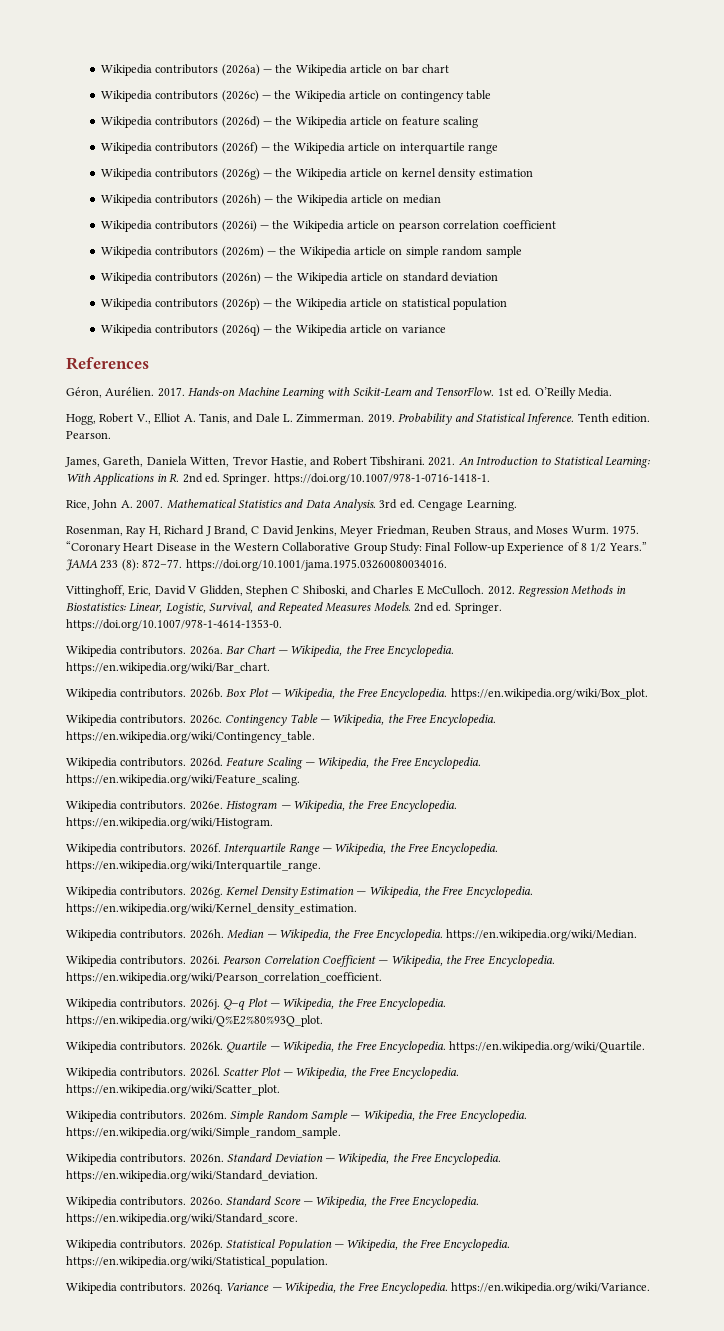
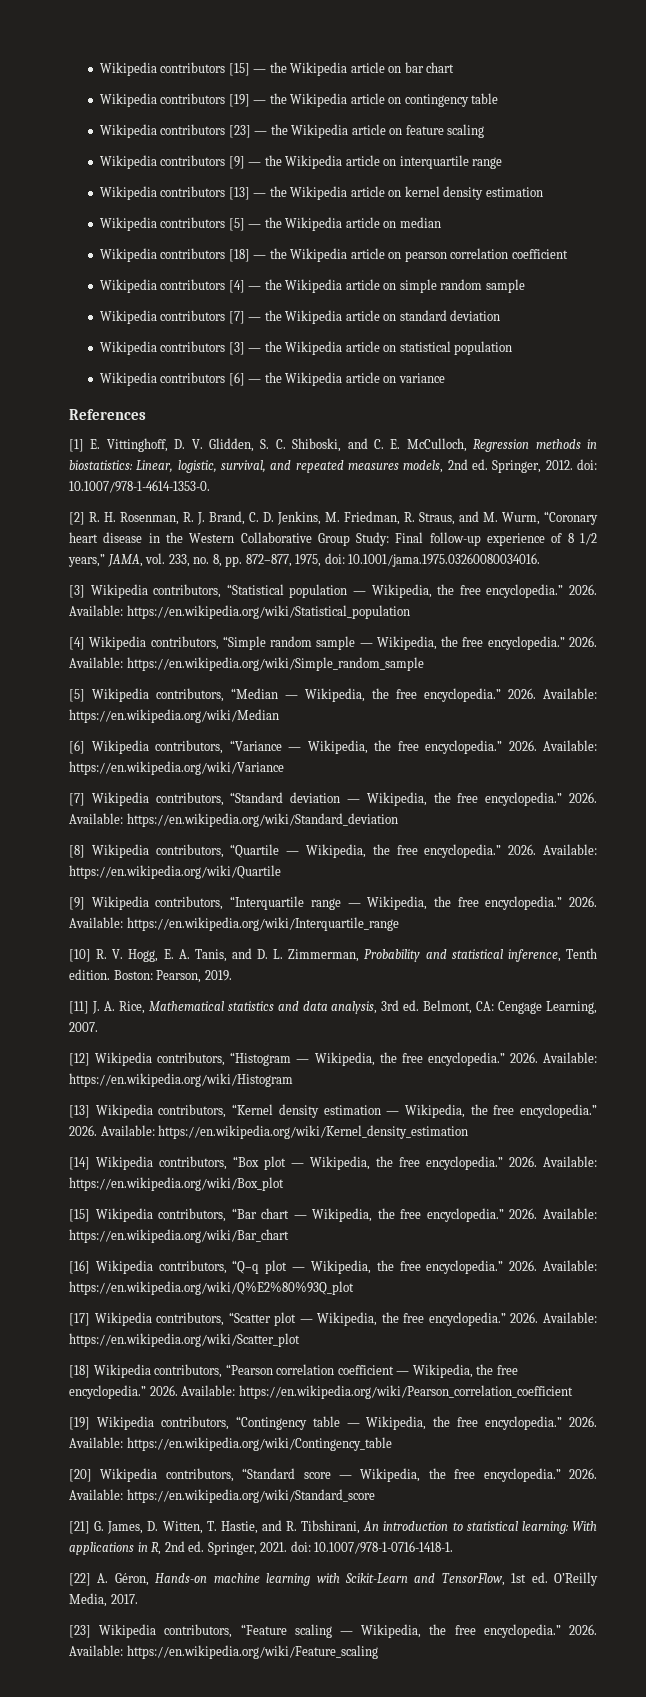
- Wikipedia contributors (2026a) — the Wikipedia article on bar chart
+ Wikipedia contributors [15] — the Wikipedia article on bar chart
- Wikipedia contributors (2026c) — the Wikipedia article on contingency table
+ Wikipedia contributors [19] — the Wikipedia article on contingency table
- Wikipedia contributors (2026d) — the Wikipedia article on feature scaling
+ Wikipedia contributors [23] — the Wikipedia article on feature scaling
- Wikipedia contributors (2026f) — the Wikipedia article on interquartile range
+ Wikipedia contributors [9] — the Wikipedia article on interquartile range
- Wikipedia contributors (2026g) — the Wikipedia article on kernel density estimation
+ Wikipedia contributors [13] — the Wikipedia article on kernel density estimation
- Wikipedia contributors (2026h) — the Wikipedia article on median
+ Wikipedia contributors [5] — the Wikipedia article on median
- Wikipedia contributors (2026i) — the Wikipedia article on pearson correlation coefficient
+ Wikipedia contributors [18] — the Wikipedia article on pearson correlation coefficient
- Wikipedia contributors (2026m) — the Wikipedia article on simple random sample
+ Wikipedia contributors [4] — the Wikipedia article on simple random sample
- Wikipedia contributors (2026n) — the Wikipedia article on standard deviation
+ Wikipedia contributors [7] — the Wikipedia article on standard deviation
- Wikipedia contributors (2026p) — the Wikipedia article on statistical population
+ Wikipedia contributors [3] — the Wikipedia article on statistical population
- Wikipedia contributors (2026q) — the Wikipedia article on variance
+ Wikipedia contributors [6] — the Wikipedia article on variance
- Géron, Aurélien. 2017. Hands-on Machine Learning with Scikit-Learn and TensorFlow. 1st ed. O’Reilly Media.
- Hogg, Robert V., Elliot A. Tanis, and Dale L. Zimmerman. 2019. Probability and Statistical Inference. Tenth edition. Pearson.
- James, Gareth, Daniela Witten, Trevor Hastie, and Robert Tibshirani. 2021. An Introduction to Statistical Learning: With Applications in R. 2nd ed. Springer. https://doi.org/10.1007/978-1-0716-1418-1.
- Rice, John A. 2007. Mathematical Statistics and Data Analysis. 3rd ed. Cengage Learning.
- Rosenman, Ray H, Richard J Brand, C David Jenkins, Meyer Friedman, Reuben Straus, and Moses Wurm. 1975. “Coronary Heart Disease in the Western Collaborative Group Study: Final Follow-up Experience of 8 1/2 Years.” JAMA 233 (8): 872–77. https://doi.org/10.1001/jama.1975.03260080034016.
- Vittinghoff, Eric, David V Glidden, Stephen C Shiboski, and Charles E McCulloch. 2012. Regression Methods in Biostatistics: Linear, Logistic, Survival, and Repeated Measures Models. 2nd ed. Springer. https://doi.org/10.1007/978-1-4614-1353-0.
- Wikipedia contributors. 2026a. Bar Chart — Wikipedia, the Free Encyclopedia. https://en.wikipedia.org/wiki/Bar_chart.
- Wikipedia contributors. 2026b. Box Plot — Wikipedia, the Free Encyclopedia. https://en.wikipedia.org/wiki/Box_plot.
- Wikipedia contributors. 2026c. Contingency Table — Wikipedia, the Free Encyclopedia. https://en.wikipedia.org/wiki/Contingency_table.
- Wikipedia contributors. 2026d. Feature Scaling — Wikipedia, the Free Encyclopedia. https://en.wikipedia.org/wiki/Feature_scaling.
- Wikipedia contributors. 2026e. Histogram — Wikipedia, the Free Encyclopedia. https://en.wikipedia.org/wiki/Histogram.
- Wikipedia contributors. 2026f. Interquartile Range — Wikipedia, the Free Encyclopedia. https://en.wikipedia.org/wiki/Interquartile_range.
- Wikipedia contributors. 2026g. Kernel Density Estimation — Wikipedia, the Free Encyclopedia. https://en.wikipedia.org/wiki/Kernel_density_estimation.
- Wikipedia contributors. 2026h. Median — Wikipedia, the Free Encyclopedia. https://en.wikipedia.org/wiki/Median.
- Wikipedia contributors. 2026i. Pearson Correlation Coefficient — Wikipedia, the Free Encyclopedia. https://en.wikipedia.org/wiki/Pearson_correlation_coefficient.
- Wikipedia contributors. 2026j. Q–q Plot — Wikipedia, the Free Encyclopedia. https://en.wikipedia.org/wiki/Q%E2%80%93Q_plot.
- Wikipedia contributors. 2026k. Quartile — Wikipedia, the Free Encyclopedia. https://en.wikipedia.org/wiki/Quartile.
- Wikipedia contributors. 2026l. Scatter Plot — Wikipedia, the Free Encyclopedia. https://en.wikipedia.org/wiki/Scatter_plot.
- Wikipedia contributors. 2026m. Simple Random Sample — Wikipedia, the Free Encyclopedia. https://en.wikipedia.org/wiki/Simple_random_sample.
- Wikipedia contributors. 2026n. Standard Deviation — Wikipedia, the Free Encyclopedia. https://en.wikipedia.org/wiki/Standard_deviation.
- Wikipedia contributors. 2026o. Standard Score — Wikipedia, the Free Encyclopedia. https://en.wikipedia.org/wiki/Standard_score.
- Wikipedia contributors. 2026p. Statistical Population — Wikipedia, the Free Encyclopedia. https://en.wikipedia.org/wiki/Statistical_population.
- Wikipedia contributors. 2026q. Variance — Wikipedia, the Free Encyclopedia. https://en.wikipedia.org/wiki/Variance.
+ [1] E. Vittinghoff, D. V. Glidden, S. C. Shiboski, and C. E. McCulloch, Regression methods in biostatistics: Linear, logistic, survival, and repeated measures models, 2nd ed. Springer, 2012. doi: 10.1007/978-1-4614-1353-0.
+ [2] R. H. Rosenman, R. J. Brand, C. D. Jenkins, M. Friedman, R. Straus, and M. Wurm, “Coronary heart disease in the Western Collaborative Group Study: Final follow-up experience of 8 1/2 years,” JAMA, vol. 233, no. 8, pp. 872–877, 1975, doi: 10.1001/jama.1975.03260080034016.
+ [3] Wikipedia contributors, “Statistical population — Wikipedia, the free encyclopedia.” 2026. Available: https://en.wikipedia.org/wiki/Statistical_population
+ [4] Wikipedia contributors, “Simple random sample — Wikipedia, the free encyclopedia.” 2026. Available: https://en.wikipedia.org/wiki/Simple_random_sample
+ [5] Wikipedia contributors, “Median — Wikipedia, the free encyclopedia.” 2026. Available: https://en.wikipedia.org/wiki/Median
+ [6] Wikipedia contributors, “Variance — Wikipedia, the free encyclopedia.” 2026. Available: https://en.wikipedia.org/wiki/Variance
+ [7] Wikipedia contributors, “Standard deviation — Wikipedia, the free encyclopedia.” 2026. Available: https://en.wikipedia.org/wiki/Standard_deviation
+ [8] Wikipedia contributors, “Quartile — Wikipedia, the free encyclopedia.” 2026. Available: https://en.wikipedia.org/wiki/Quartile
+ [9] Wikipedia contributors, “Interquartile range — Wikipedia, the free encyclopedia.” 2026. Available: https://en.wikipedia.org/wiki/Interquartile_range
+ [10] R. V. Hogg, E. A. Tanis, and D. L. Zimmerman, Probability and statistical inference, Tenth edition. Boston: Pearson, 2019.
+ [11] J. A. Rice, Mathematical statistics and data analysis, 3rd ed. Belmont, CA: Cengage Learning, 2007.
+ [12] Wikipedia contributors, “Histogram — Wikipedia, the free encyclopedia.” 2026. Available: https://en.wikipedia.org/wiki/Histogram
+ [13] Wikipedia contributors, “Kernel density estimation — Wikipedia, the free encyclopedia.” 2026. Available: https://en.wikipedia.org/wiki/Kernel_density_estimation
+ [14] Wikipedia contributors, “Box plot — Wikipedia, the free encyclopedia.” 2026. Available: https://en.wikipedia.org/wiki/Box_plot
+ [15] Wikipedia contributors, “Bar chart — Wikipedia, the free encyclopedia.” 2026. Available: https://en.wikipedia.org/wiki/Bar_chart
+ [16] Wikipedia contributors, “Q–q plot — Wikipedia, the free encyclopedia.” 2026. Available: https://en.wikipedia.org/wiki/Q%E2%80%93Q_plot
+ [17] Wikipedia contributors, “Scatter plot — Wikipedia, the free encyclopedia.” 2026. Available: https://en.wikipedia.org/wiki/Scatter_plot
+ [18] Wikipedia contributors, “Pearson correlation coefficient — Wikipedia, the free encyclopedia.” 2026. Available: https://en.wikipedia.org/wiki/Pearson_correlation_coefficient
+ [19] Wikipedia contributors, “Contingency table — Wikipedia, the free encyclopedia.” 2026. Available: https://en.wikipedia.org/wiki/Contingency_table
+ [20] Wikipedia contributors, “Standard score — Wikipedia, the free encyclopedia.” 2026. Available: https://en.wikipedia.org/wiki/Standard_score
+ [21] G. James, D. Witten, T. Hastie, and R. Tibshirani, An introduction to statistical learning: With applications in R, 2nd ed. Springer, 2021. doi: 10.1007/978-1-0716-1418-1.
+ [22] A. Géron, Hands-on machine learning with Scikit-Learn and TensorFlow, 1st ed. O’Reilly Media, 2017.
+ [23] Wikipedia contributors, “Feature scaling — Wikipedia, the free encyclopedia.” 2026. Available: https://en.wikipedia.org/wiki/Feature_scaling

